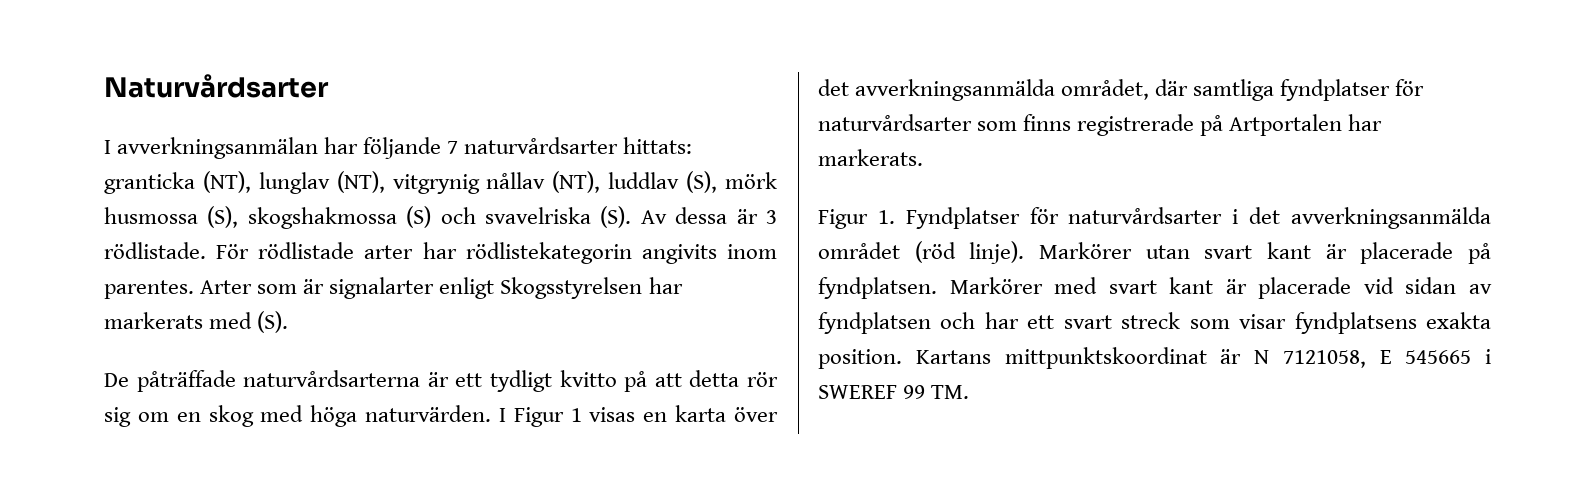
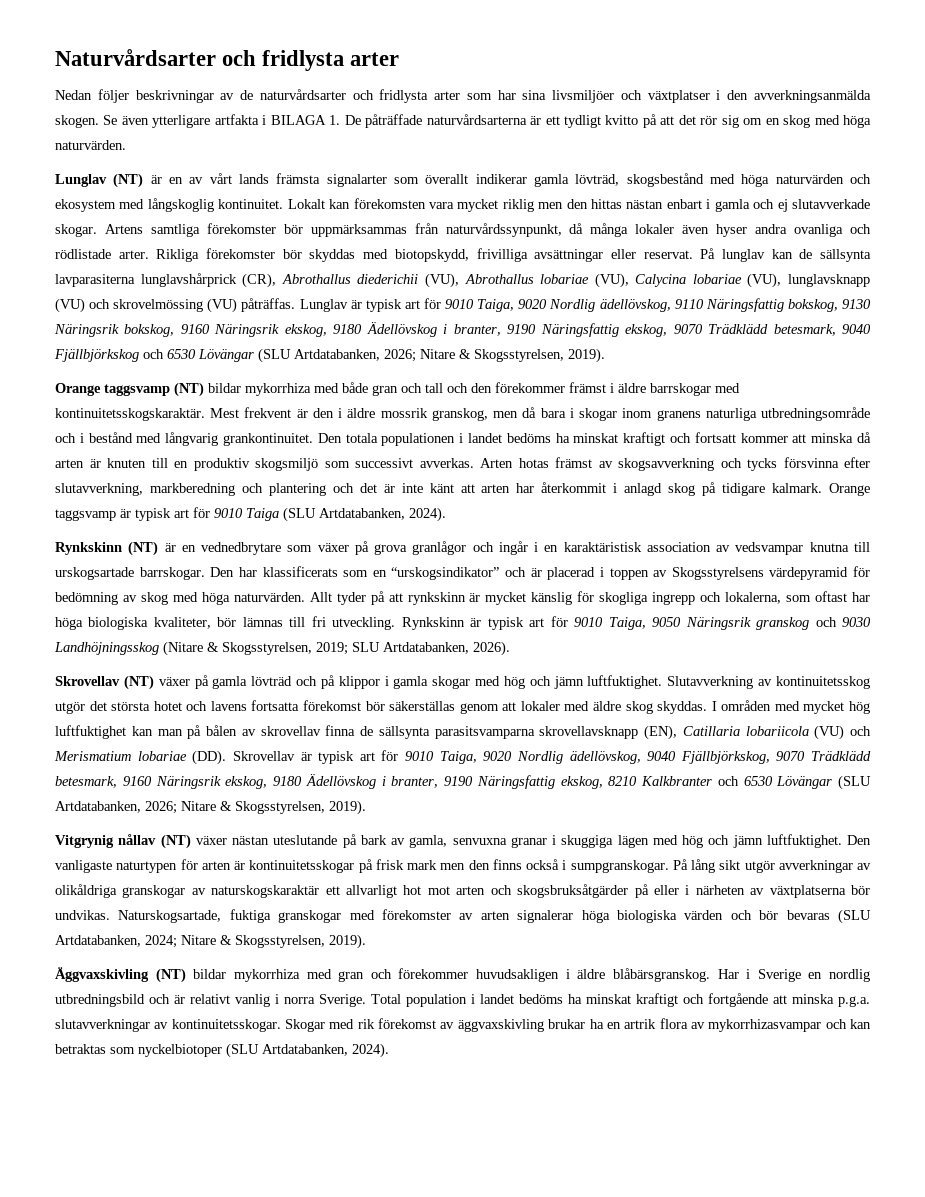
- Naturvårdsarter
- I avverkningsanmälan har följande 7 naturvårdsarter hittats: granticka (NT), lunglav (NT), vitgrynig nållav (NT), luddlav (S), mörk husmossa (S), skogshakmossa (S) och svavelriska (S). Av dessa är 3 rödlistade. För rödlistade arter har rödlistekategorin angivits inom parentes. Arter som är signalarter enligt Skogsstyrelsen har markerats med (S).
- De påträffade naturvårdsarterna är ett tydligt kvitto på att detta rör sig om en skog med höga naturvärden. I Figur 1 visas en karta över det avverkningsanmälda området, där samtliga fyndplatser för naturvårdsarter som finns registrerade på Artportalen har markerats.
- Figur 1. Fyndplatser för naturvårdsarter i det avverkningsanmälda området (röd linje). Markörer utan svart kant är placerade på fyndplatsen. Markörer med svart kant är placerade vid sidan av fyndplatsen och har ett svart streck som visar fyndplatsens exakta position. Kartans mittpunktskoordinat är N 7121058, E 545665 i SWEREF 99 TM.
+ Naturvårdsarter och fridlysta arter
+ Nedan följer beskrivningar av de naturvårdsarter och fridlysta arter som har sina livsmiljöer och växtplatser i den avverkningsanmälda skogen. Se även ytterligare artfakta i BILAGA 1. De påträffade naturvårdsarterna är ett tydligt kvitto på att det rör sig om en skog med höga naturvärden.
+ Lunglav (NT) är en av vårt lands främsta signalarter som överallt indikerar gamla lövträd, skogsbestånd med höga naturvärden och ekosystem med långskoglig kontinuitet. Lokalt kan förekomsten vara mycket riklig men den hittas nästan enbart i gamla och ej slutavverkade skogar. Artens samtliga förekomster bör uppmärksammas från naturvårdssynpunkt, då många lokaler även hyser andra ovanliga och rödlistade arter. Rikliga förekomster bör skyddas med biotopskydd, frivilliga avsättningar eller reservat. På lunglav kan de sällsynta lavparasiterna lunglavshårprick (CR), Abrothallus diederichii (VU), Abrothallus lobariae (VU), Calycina lobariae (VU), lunglavsknapp (VU) och skrovelmössing (VU) påträffas. Lunglav är typisk art för 9010 Taiga, 9020 Nordlig ädellövskog, 9110 Näringsfattig bokskog, 9130 Näringsrik bokskog, 9160 Näringsrik ekskog, 9180 Ädellövskog i branter, 9190 Näringsfattig ekskog, 9070 Trädklädd betesmark, 9040 Fjällbjörkskog och 6530 Lövängar (SLU Artdatabanken, 2026; Nitare & Skogsstyrelsen, 2019).
+ Orange taggsvamp (NT) bildar mykorrhiza med både gran och tall och den förekommer främst i äldre barrskogar med kontinuitetsskogskaraktär. Mest frekvent är den i äldre mossrik granskog, men då bara i skogar inom granens naturliga utbredningsområde och i bestånd med långvarig grankontinuitet. Den totala populationen i landet bedöms ha minskat kraftigt och fortsatt kommer att minska då arten är knuten till en produktiv skogsmiljö som successivt avverkas. Arten hotas främst av skogsavverkning och tycks försvinna efter slutavverkning, markberedning och plantering och det är inte känt att arten har återkommit i anlagd skog på tidigare kalmark. Orange taggsvamp är typisk art för 9010 Taiga (SLU Artdatabanken, 2024).
+ Rynkskinn (NT) är en vednedbrytare som växer på grova granlågor och ingår i en karaktäristisk association av vedsvampar knutna till urskogsartade barrskogar. Den har klassificerats som en “urskogsindikator” och är placerad i toppen av Skogsstyrelsens värdepyramid för bedömning av skog med höga naturvärden. Allt tyder på att rynkskinn är mycket känslig för skogliga ingrepp och lokalerna, som oftast har höga biologiska kvaliteter, bör lämnas till fri utveckling. Rynkskinn är typisk art för 9010 Taiga, 9050 Näringsrik granskog och 9030 Landhöjningsskog (Nitare & Skogsstyrelsen, 2019; SLU Artdatabanken, 2026).
+ Skrovellav (NT) växer på gamla lövträd och på klippor i gamla skogar med hög och jämn luftfuktighet. Slutavverkning av kontinuitetsskog utgör det största hotet och lavens fortsatta förekomst bör säkerställas genom att lokaler med äldre skog skyddas. I områden med mycket hög luftfuktighet kan man på bålen av skrovellav finna de sällsynta parasitsvamparna skrovellavsknapp (EN), Catillaria lobariicola (VU) och Merismatium lobariae (DD). Skrovellav är typisk art för 9010 Taiga, 9020 Nordlig ädellövskog, 9040 Fjällbjörkskog, 9070 Trädklädd betesmark, 9160 Näringsrik ekskog, 9180 Ädellövskog i branter, 9190 Näringsfattig ekskog, 8210 Kalkbranter och 6530 Lövängar (SLU Artdatabanken, 2026; Nitare & Skogsstyrelsen, 2019).
+ Vitgrynig nållav (NT) växer nästan uteslutande på bark av gamla, senvuxna granar i skuggiga lägen med hög och jämn luftfuktighet. Den vanligaste naturtypen för arten är kontinuitetsskogar på frisk mark men den finns också i sumpgranskogar. På lång sikt utgör avverkningar av olikåldriga granskogar av naturskogskaraktär ett allvarligt hot mot arten och skogsbruksåtgärder på eller i närheten av växtplatserna bör undvikas. Naturskogsartade, fuktiga granskogar med förekomster av arten signalerar höga biologiska värden och bör bevaras (SLU Artdatabanken, 2024; Nitare & Skogsstyrelsen, 2019).
+ Äggvaxskivling (NT) bildar mykorrhiza med gran och förekommer huvudsakligen i äldre blåbärsgranskog. Har i Sverige en nordlig utbredningsbild och är relativt vanlig i norra Sverige. Total population i landet bedöms ha minskat kraftigt och fortgående att minska p.g.a. slutavverkningar av kontinuitetsskogar. Skogar med rik förekomst av äggvaxskivling brukar ha en artrik flora av mykorrhizasvampar och kan betraktas som nyckelbiotoper (SLU Artdatabanken, 2024).

